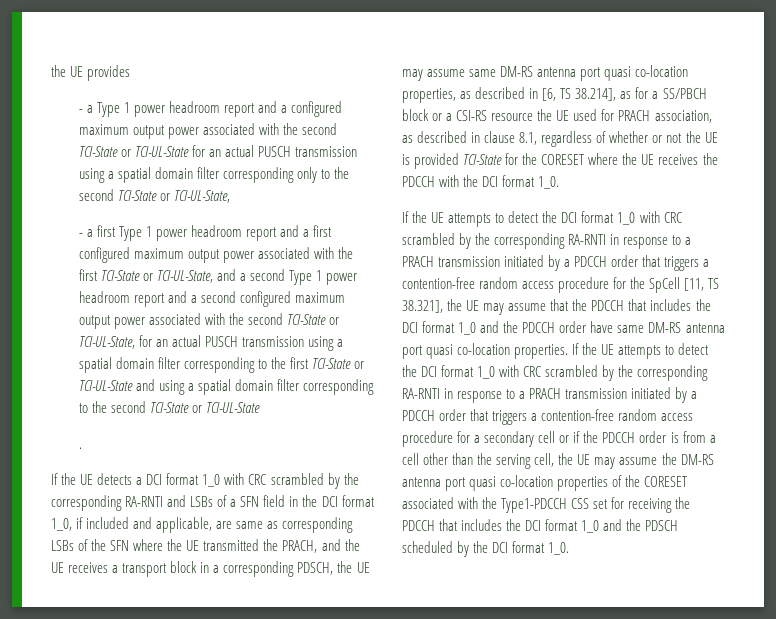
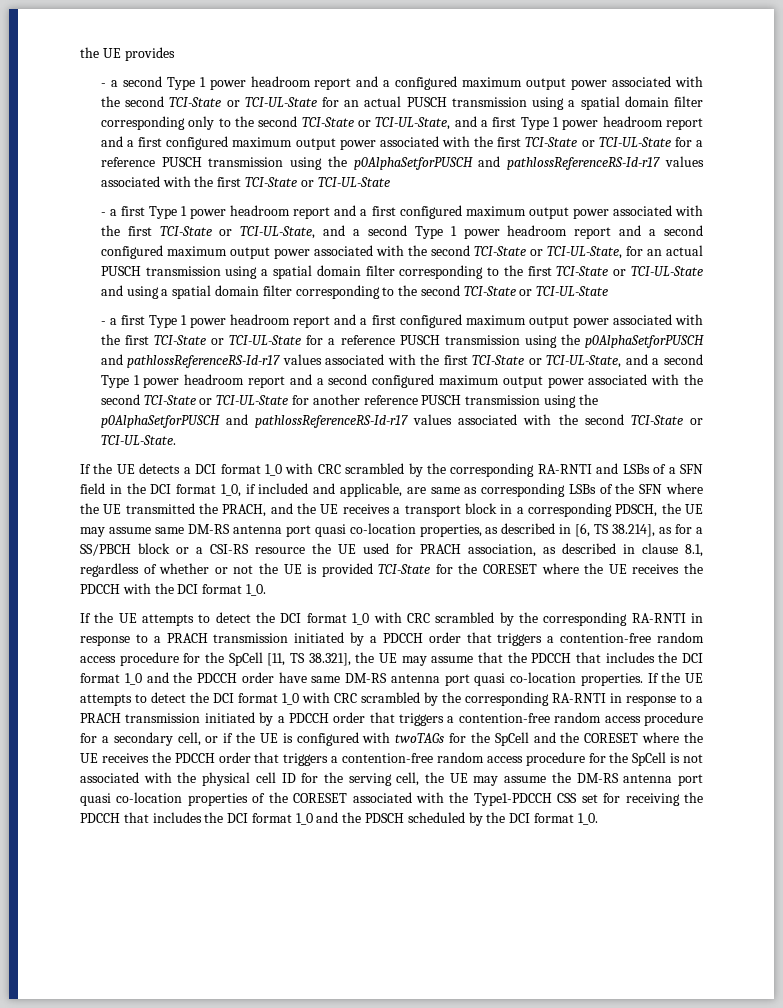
- - a Type 1 power headroom report and a configured maximum output power associated with the second TCI-State or TCI-UL-State for an actual PUSCH transmission using a spatial domain filter corresponding only to the second TCI-State or TCI-UL-State,
+ - a second Type 1 power headroom report and a configured maximum output power associated with the second TCI-State or TCI-UL-State for an actual PUSCH transmission using a spatial domain filter corresponding only to the second TCI-State or TCI-UL-State, and a first Type 1 power headroom report and a first configured maximum output power associated with the first TCI-State or TCI-UL-State for a reference PUSCH transmission using the p0AlphaSetforPUSCH and pathlossReferenceRS-Id-r17 values associated with the first TCI-State or TCI-UL-State
- .
+ - a first Type 1 power headroom report and a first configured maximum output power associated with the first TCI-State or TCI-UL-State for a reference PUSCH transmission using the p0AlphaSetforPUSCH and pathlossReferenceRS-Id-r17 values associated with the first TCI-State or TCI-UL-State, and a second Type 1 power headroom report and a second configured maximum output power associated with the second TCI-State or TCI-UL-State for another reference PUSCH transmission using the p0AlphaSetforPUSCH and pathlossReferenceRS-Id-r17 values associated with the second TCI-State or TCI-UL-State.
- If the UE attempts to detect the DCI format 1_0 with CRC scrambled by the corresponding RA-RNTI in response to a PRACH transmission initiated by a PDCCH order that triggers a contention-free random access procedure for a secondary cell or if the PDCCH order is from a cell other than the serving cell, the UE may assume the DM-RS antenna port quasi co-location properties of the CORESET associated with the Type1-PDCCH CSS set for receiving the PDCCH that includes the DCI format 1_0 and the PDSCH scheduled by the DCI format 1_0.
+ If the UE attempts to detect the DCI format 1_0 with CRC scrambled by the corresponding RA-RNTI in response to a PRACH transmission initiated by a PDCCH order that triggers a contention-free random access procedure for a secondary cell, or if the UE is configured with twoTAGs for the SpCell and the CORESET where the UE receives the PDCCH order that triggers a contention-free random access procedure for the SpCell is not associated with the physical cell ID for the serving cell, the UE may assume the DM-RS antenna port quasi co-location properties of the CORESET associated with the Type1-PDCCH CSS set for receiving the PDCCH that includes the DCI format 1_0 and the PDSCH scheduled by the DCI format 1_0.

